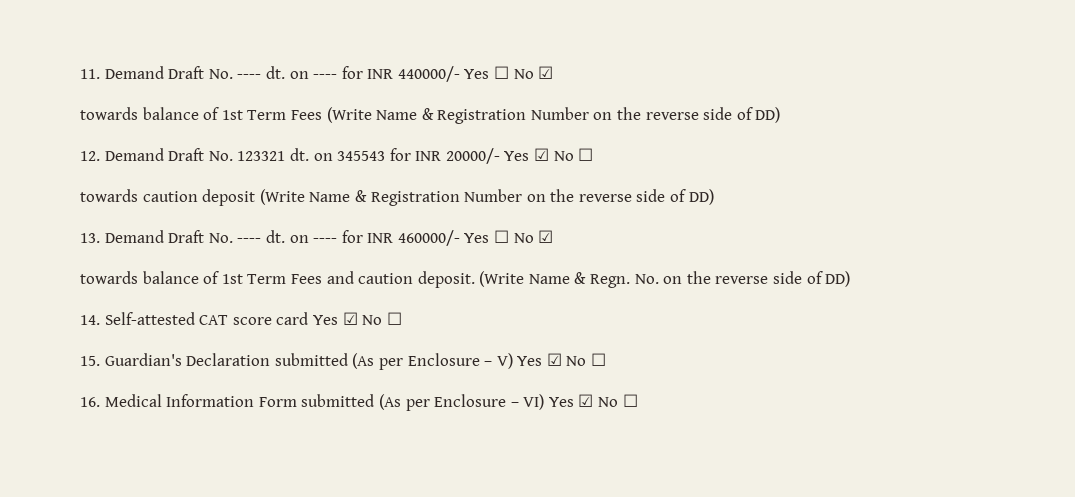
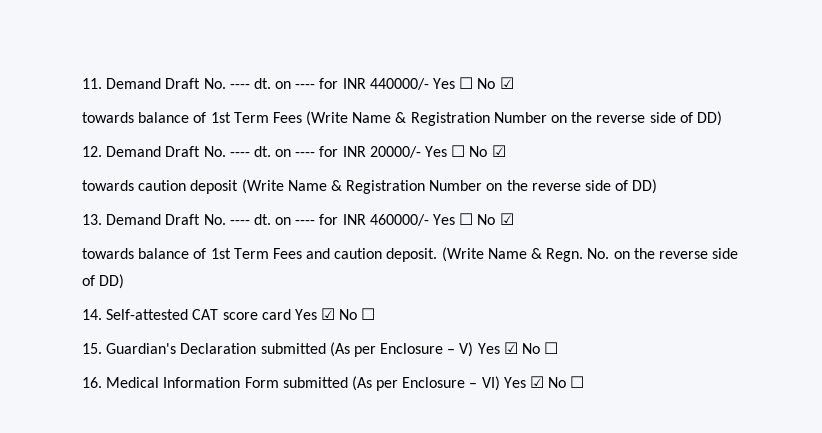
- 12. Demand Draft No. 123321 dt. on 345543 for INR 20000/- Yes ☑ No ☐
+ 12. Demand Draft No. ---- dt. on ---- for INR 20000/- Yes ☐ No ☑

